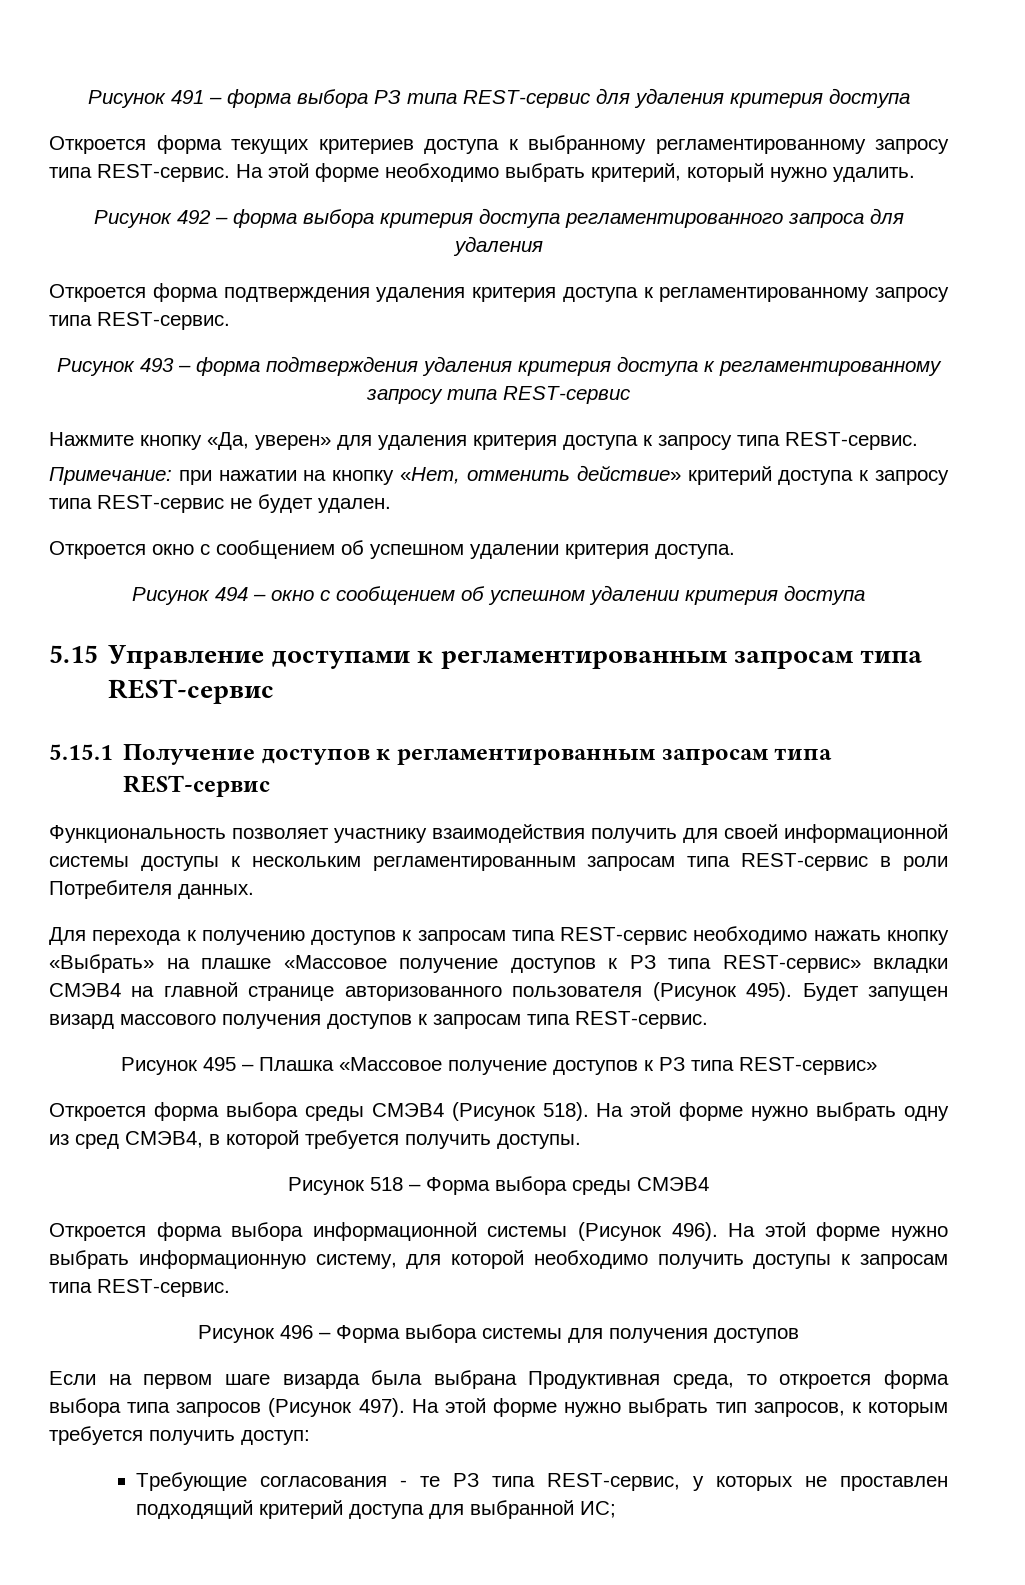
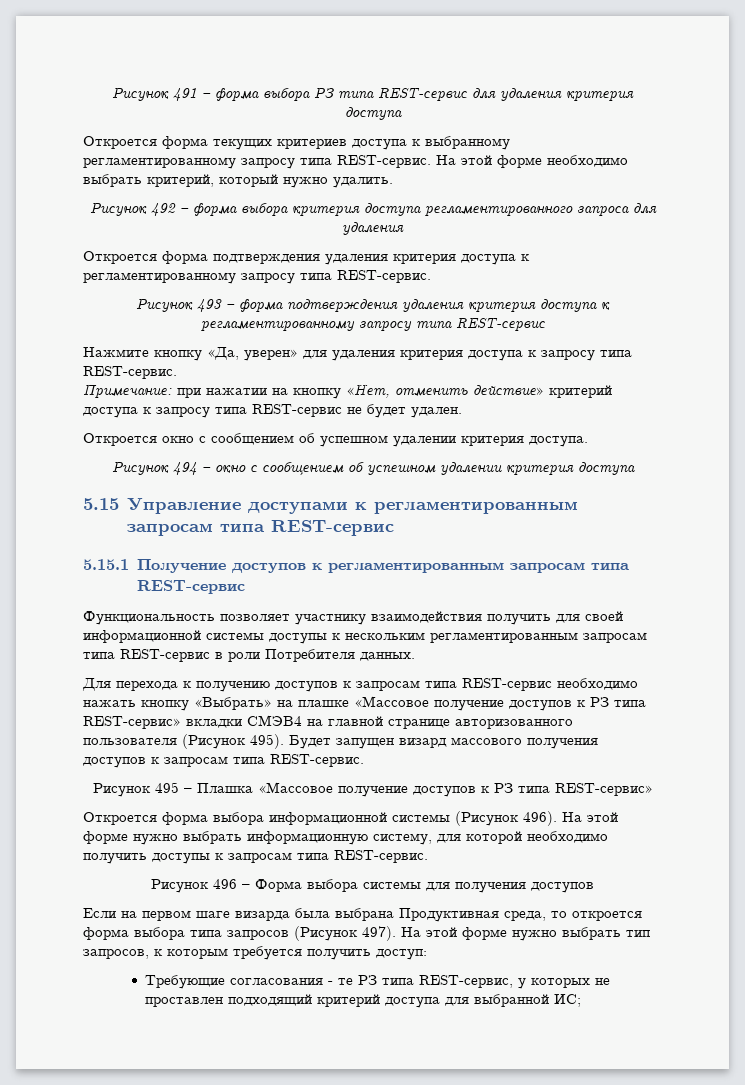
- Откроется форма выбора среды СМЭВ4 (Рисунок 518). На этой форме нужно выбрать одну из сред СМЭВ4, в которой требуется получить доступы.
- Рисунок 518 – Форма выбора среды СМЭВ4

